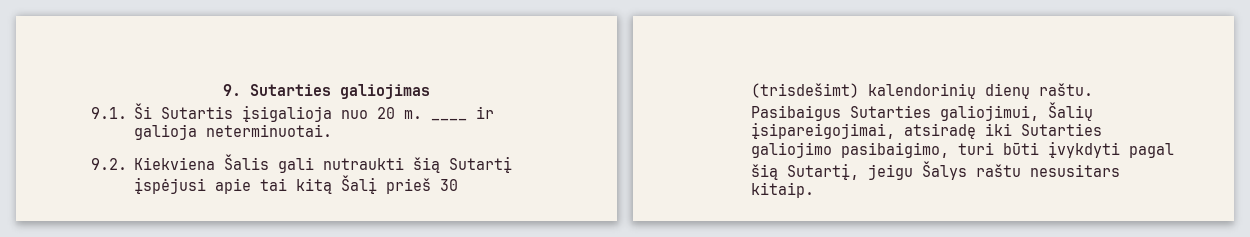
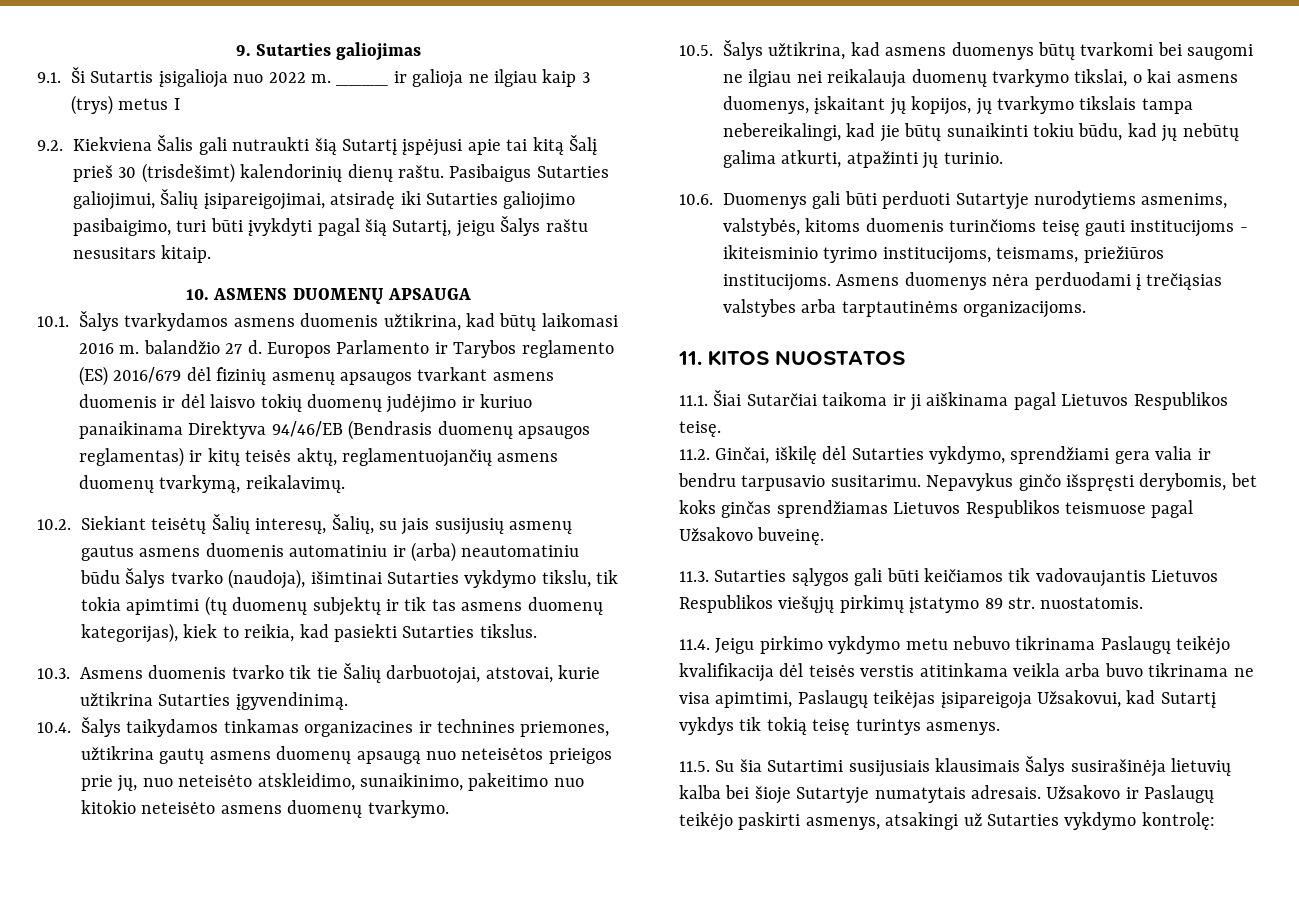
- 9.1. Ši Sutartis įsigalioja nuo 20 m.
+ 9.1. Ši Sutartis įsigalioja nuo 2022 m.
- ____ ir galioja neterminuotai.
+ ____ ir galioja ne ilgiau kaip 3 (trys) metus I
+ 10. ASMENS DUOMENŲ APSAUGA
+ 10.1. Šalys tvarkydamos asmens duomenis užtikrina, kad būtų laikomasi 2016 m. balandžio 27 d. Europos Parlamento ir Tarybos reglamento (ES) 2016/679 dėl fizinių asmenų apsaugos tvarkant asmens duomenis ir dėl laisvo tokių duomenų judėjimo ir kuriuo panaikinama Direktyva 94/46/EB (Bendrasis duomenų apsaugos reglamentas) ir kitų teisės aktų, reglamentuojančių asmens duomenų tvarkymą, reikalavimų.
+ 10.2. Siekiant teisėtų Šalių interesų, Šalių, su jais susijusių asmenų gautus asmens duomenis automatiniu ir (arba) neautomatiniu būdu Šalys tvarko (naudoja), išimtinai Sutarties vykdymo tikslu, tik tokia apimtimi (tų duomenų subjektų ir tik tas asmens duomenų kategorijas), kiek to reikia, kad pasiekti Sutarties tikslus.
+ 10.3. Asmens duomenis tvarko tik tie Šalių darbuotojai, atstovai, kurie užtikrina Sutarties įgyvendinimą.
+ 10.4. Šalys taikydamos tinkamas organizacines ir technines priemones, užtikrina gautų asmens duomenų apsaugą nuo neteisėtos prieigos prie jų, nuo neteisėto atskleidimo, sunaikinimo, pakeitimo nuo kitokio neteisėto asmens duomenų tvarkymo.
+ 10.5. Šalys užtikrina, kad asmens duomenys būtų tvarkomi bei saugomi ne ilgiau nei reikalauja duomenų tvarkymo tikslai, o kai asmens duomenys, įskaitant jų kopijos, jų tvarkymo tikslais tampa nebereikalingi, kad jie būtų sunaikinti tokiu būdu, kad jų nebūtų galima atkurti, atpažinti jų turinio.
+ 10.6. Duomenys gali būti perduoti Sutartyje nurodytiems asmenims, valstybės, kitoms duomenis turinčioms teisę gauti institucijoms - ikiteisminio tyrimo institucijoms, teismams, priežiūros institucijoms. Asmens duomenys nėra perduodami į trečiąsias valstybes arba tarptautinėms organizacijoms.
+ 11. KITOS NUOSTATOS
+ 11.1. Šiai Sutarčiai taikoma ir ji aiškinama pagal Lietuvos Respublikos teisę.
+ 11.2. Ginčai, iškilę dėl Sutarties vykdymo, sprendžiami gera valia ir bendru tarpusavio susitarimu. Nepavykus ginčo išspręsti derybomis, bet koks ginčas sprendžiamas Lietuvos Respublikos teismuose pagal Užsakovo buveinę.
+ 11.3. Sutarties sąlygos gali būti keičiamos tik vadovaujantis Lietuvos Respublikos viešųjų pirkimų įstatymo 89 str. nuostatomis.
+ 11.4. Jeigu pirkimo vykdymo metu nebuvo tikrinama Paslaugų teikėjo kvalifikacija dėl teisės verstis atitinkama veikla arba buvo tikrinama ne visa apimtimi, Paslaugų teikėjas įsipareigoja Užsakovui, kad Sutartį vykdys tik tokią teisę turintys asmenys.
+ 11.5. Su šia Sutartimi susijusiais klausimais Šalys susirašinėja lietuvių kalba bei šioje Sutartyje numatytais adresais. Užsakovo ir Paslaugų teikėjo paskirti asmenys, atsakingi už Sutarties vykdymo kontrolę:

